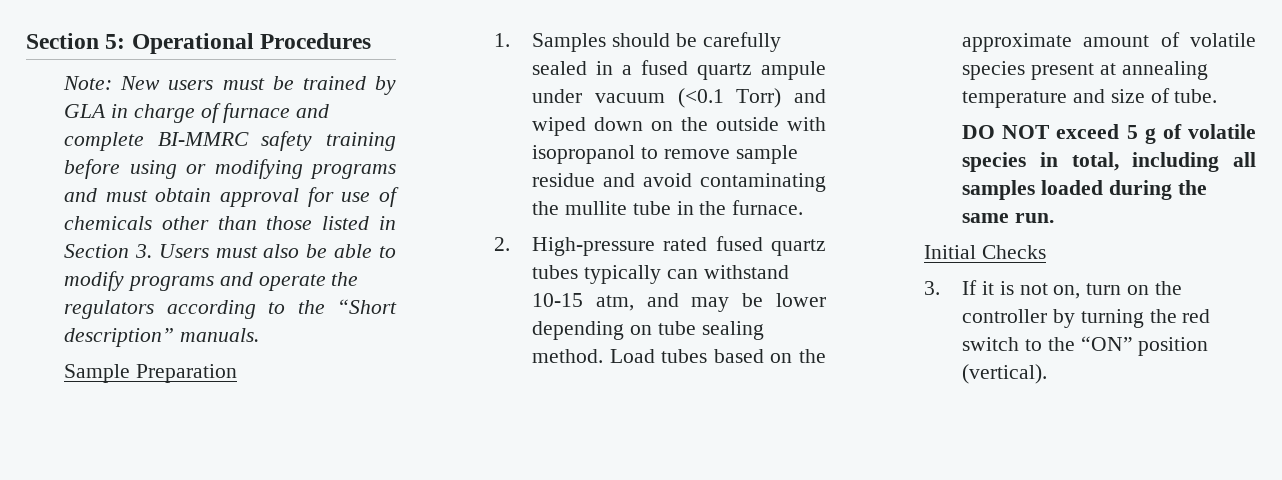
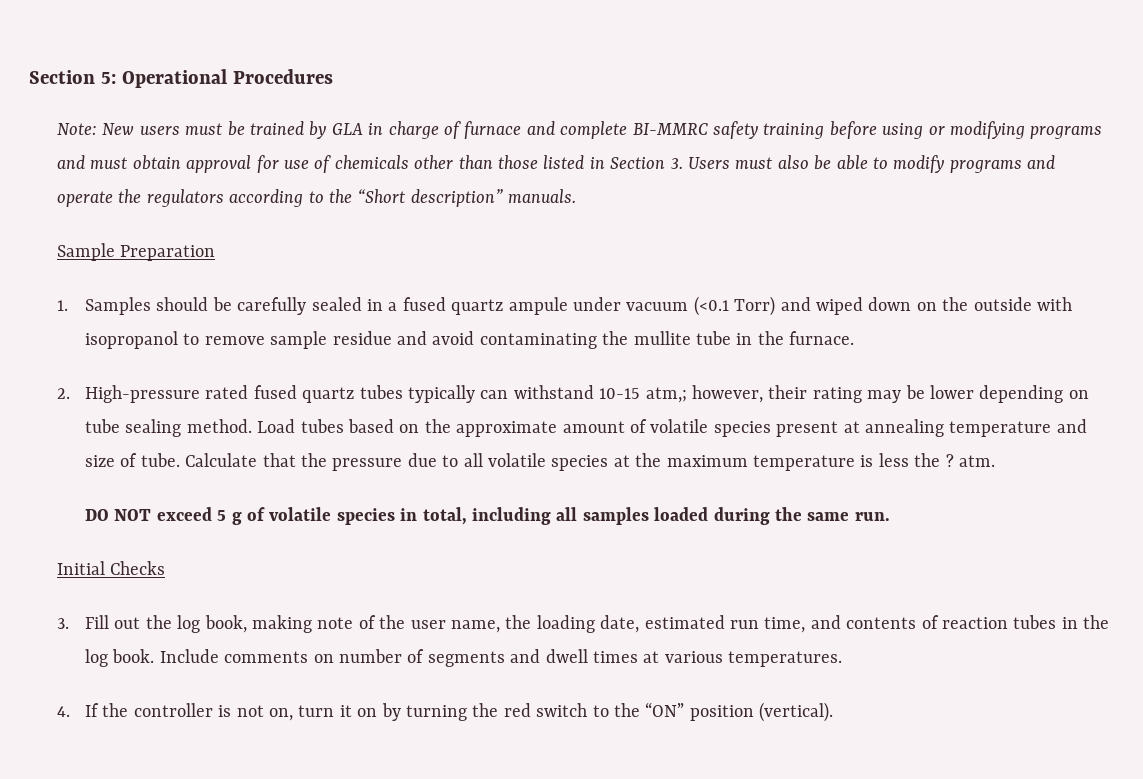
- 2. High-pressure rated fused quartz tubes typically can withstand 10-15 atm, and may be lower depending on tube sealing method.
+ 2. High-pressure rated fused quartz tubes typically can withstand 10-15 atm,; however, their rating may be lower depending on tube sealing method.
+ Calculate that the pressure due to all volatile species at the maximum temperature is less the ? atm.
- 3. If it is not on, turn on the controller by turning the red switch to the “ON” position (vertical).
+ 3. Fill out the log book, making note of the user name, the loading date, estimated run time, and contents of reaction tubes in the log book. Include comments on number of segments and dwell times at various temperatures.
+ 4. If the controller is not on, turn it on by turning the red switch to the “ON” position (vertical).

